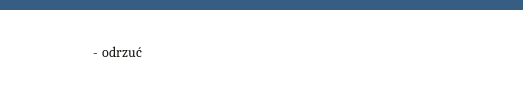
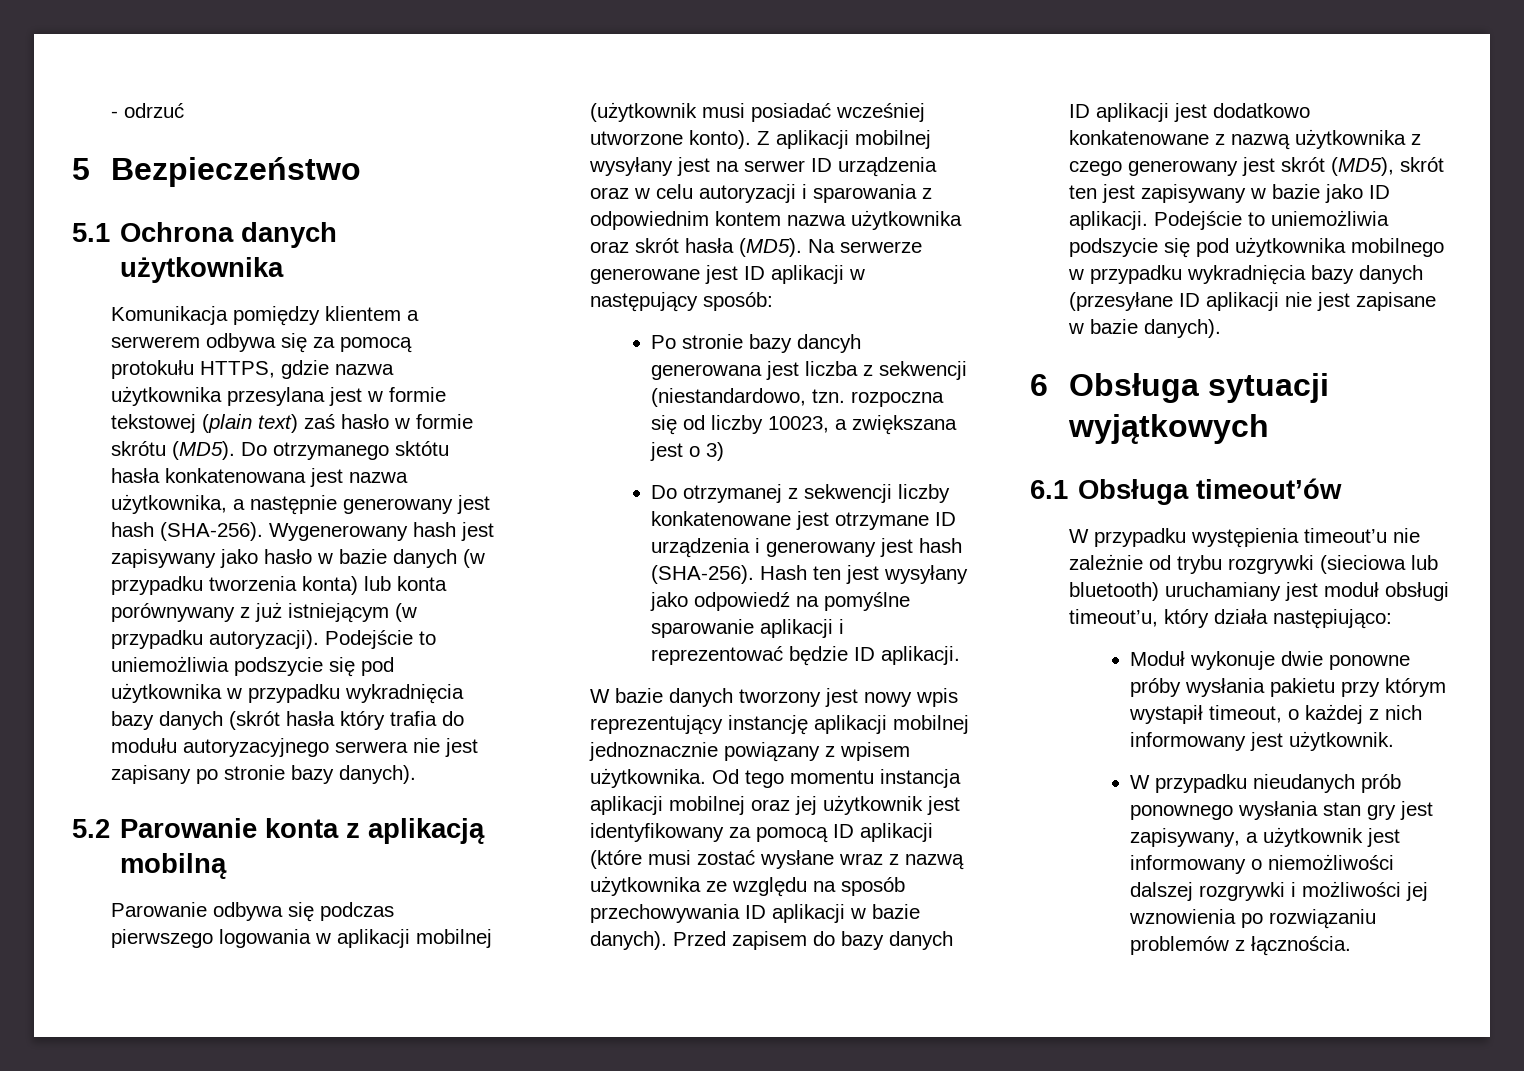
+ 5 Bezpieczeństwo
+ 5.1 Ochrona danych użytkownika
+ Komunikacja pomiędzy klientem a serwerem odbywa się za pomocą protokułu HTTPS, gdzie nazwa użytkownika przesylana jest w formie tekstowej (plain text) zaś hasło w formie skrótu (MD5). Do otrzymanego sktótu hasła konkatenowana jest nazwa użytkownika, a następnie generowany jest hash (SHA-256). Wygenerowany hash jest zapisywany jako hasło w bazie danych (w przypadku tworzenia konta) lub konta porównywany z już istniejącym (w przypadku autoryzacji). Podejście to uniemożliwia podszycie się pod użytkownika w przypadku wykradnięcia bazy danych (skrót hasła który trafia do modułu autoryzacyjnego serwera nie jest zapisany po stronie bazy danych).
+ 5.2 Parowanie konta z aplikacją mobilną
+ Parowanie odbywa się podczas pierwszego logowania w aplikacji mobilnej (użytkownik musi posiadać wcześniej utworzone konto). Z aplikacji mobilnej wysyłany jest na serwer ID urządzenia oraz w celu autoryzacji i sparowania z odpowiednim kontem nazwa użytkownika oraz skrót hasła (MD5). Na serwerze generowane jest ID aplikacji w następujący sposób:
+ Po stronie bazy dancyh generowana jest liczba z sekwencji (niestandardowo, tzn. rozpoczna się od liczby 10023, a zwiększana jest o 3)
+ Do otrzymanej z sekwencji liczby konkatenowane jest otrzymane ID urządzenia i generowany jest hash (SHA-256). Hash ten jest wysyłany jako odpowiedź na pomyślne sparowanie aplikacji i reprezentować będzie ID aplikacji.
+ W bazie danych tworzony jest nowy wpis reprezentujący instancję aplikacji mobilnej jednoznacznie powiązany z wpisem użytkownika. Od tego momentu instancja aplikacji mobilnej oraz jej użytkownik jest identyfikowany za pomocą ID aplikacji (które musi zostać wysłane wraz z nazwą użytkownika ze względu na sposób przechowywania ID aplikacji w bazie danych). Przed zapisem do bazy danych ID aplikacji jest dodatkowo konkatenowane z nazwą użytkownika z czego generowany jest skrót (MD5), skrót ten jest zapisywany w bazie jako ID aplikacji. Podejście to uniemożliwia podszycie się pod użytkownika mobilnego w przypadku wykradnięcia bazy danych (przesyłane ID aplikacji nie jest zapisane w bazie danych).
+ 6 Obsługa sytuacji wyjątkowych
+ 6.1 Obsługa timeout’ów
+ W przypadku występienia timeout’u nie zależnie od trybu rozgrywki (sieciowa lub bluetooth) uruchamiany jest moduł obsługi timeout’u, który działa następiująco:
+ Moduł wykonuje dwie ponowne próby wysłania pakietu przy którym wystapił timeout, o każdej z nich informowany jest użytkownik.
+ W przypadku nieudanych prób ponownego wysłania stan gry jest zapisywany, a użytkownik jest informowany o niemożliwości dalszej rozgrywki i możliwości jej wznowienia po rozwiązaniu problemów z łącznościa.

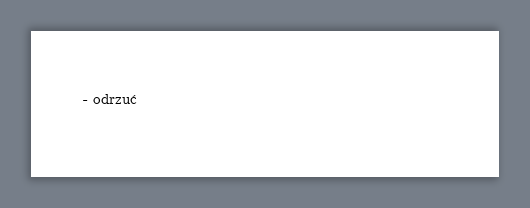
- 5 Bezpieczeństwo
- 5.1 Ochrona danych użytkownika
- Komunikacja pomiędzy klientem a serwerem odbywa się za pomocą protokułu HTTPS, gdzie nazwa użytkownika przesylana jest w formie tekstowej (plain text) zaś hasło w formie skrótu (MD5). Do otrzymanego sktótu hasła konkatenowana jest nazwa użytkownika, a następnie generowany jest hash (SHA-256). Wygenerowany hash jest zapisywany jako hasło w bazie danych (w przypadku tworzenia konta) lub konta porównywany z już istniejącym (w przypadku autoryzacji). Podejście to uniemożliwia podszycie się pod użytkownika w przypadku wykradnięcia bazy danych (skrót hasła który trafia do modułu autoryzacyjnego serwera nie jest zapisany po stronie bazy danych).
- 5.2 Parowanie konta z aplikacją mobilną
- Parowanie odbywa się podczas pierwszego logowania w aplikacji mobilnej (użytkownik musi posiadać wcześniej utworzone konto). Z aplikacji mobilnej wysyłany jest na serwer ID urządzenia oraz w celu autoryzacji i sparowania z odpowiednim kontem nazwa użytkownika oraz skrót hasła (MD5). Na serwerze generowane jest ID aplikacji w następujący sposób:
- Po stronie bazy dancyh generowana jest liczba z sekwencji (niestandardowo, tzn. rozpoczna się od liczby 10023, a zwiększana jest o 3)
- Do otrzymanej z sekwencji liczby konkatenowane jest otrzymane ID urządzenia i generowany jest hash (SHA-256). Hash ten jest wysyłany jako odpowiedź na pomyślne sparowanie aplikacji i reprezentować będzie ID aplikacji.
- W bazie danych tworzony jest nowy wpis reprezentujący instancję aplikacji mobilnej jednoznacznie powiązany z wpisem użytkownika. Od tego momentu instancja aplikacji mobilnej oraz jej użytkownik jest identyfikowany za pomocą ID aplikacji (które musi zostać wysłane wraz z nazwą użytkownika ze względu na sposób przechowywania ID aplikacji w bazie danych). Przed zapisem do bazy danych ID aplikacji jest dodatkowo konkatenowane z nazwą użytkownika z czego generowany jest skrót (MD5), skrót ten jest zapisywany w bazie jako ID aplikacji. Podejście to uniemożliwia podszycie się pod użytkownika mobilnego w przypadku wykradnięcia bazy danych (przesyłane ID aplikacji nie jest zapisane w bazie danych).
- 6 Obsługa sytuacji wyjątkowych
- 6.1 Obsługa timeout’ów
- W przypadku występienia timeout’u nie zależnie od trybu rozgrywki (sieciowa lub bluetooth) uruchamiany jest moduł obsługi timeout’u, który działa następiująco:
- Moduł wykonuje dwie ponowne próby wysłania pakietu przy którym wystapił timeout, o każdej z nich informowany jest użytkownik.
- W przypadku nieudanych prób ponownego wysłania stan gry jest zapisywany, a użytkownik jest informowany o niemożliwości dalszej rozgrywki i możliwości jej wznowienia po rozwiązaniu problemów z łącznościa.

